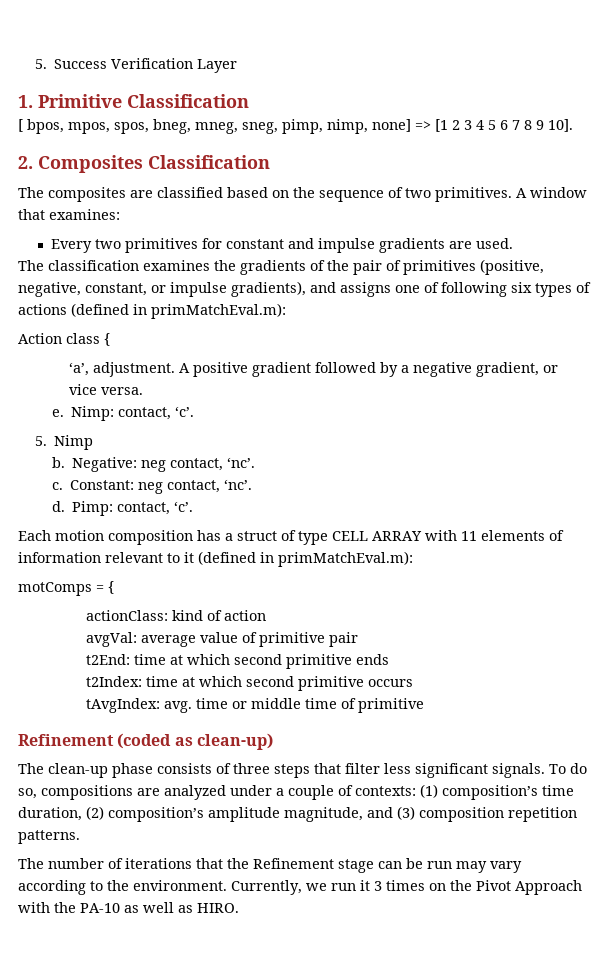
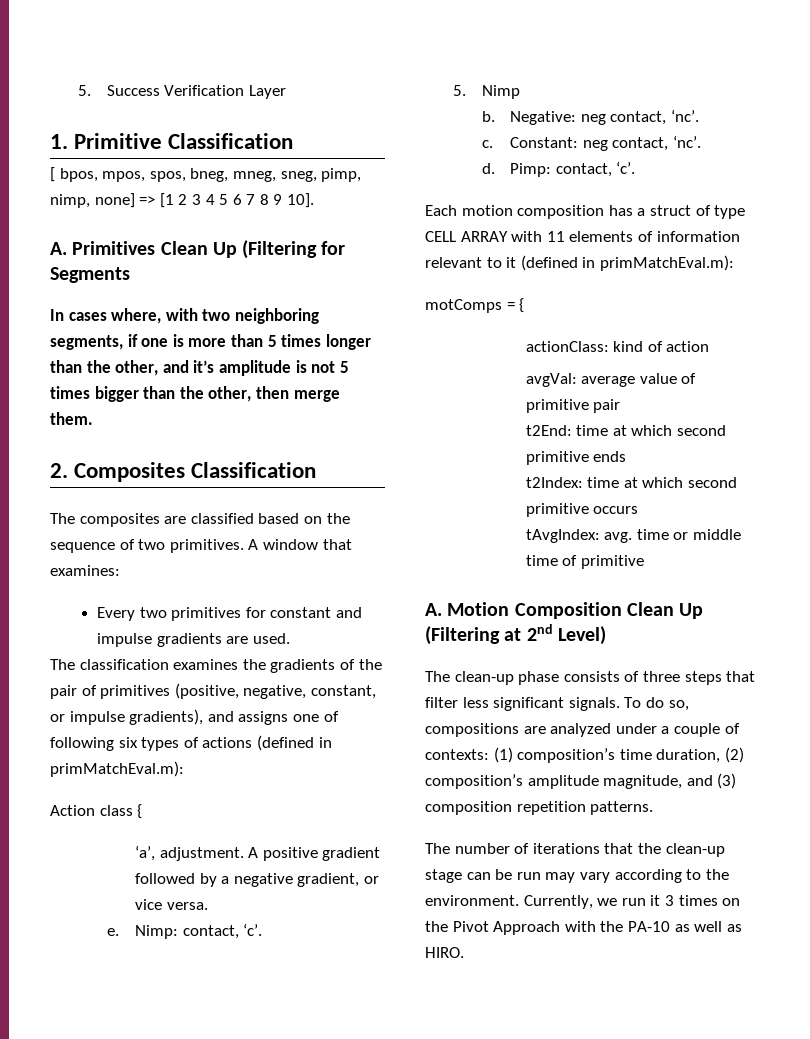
+ A. Primitives Clean Up (Filtering for Segments
+ In cases where, with two neighboring segments, if one is more than 5 times longer than the other, and it’s amplitude is not 5 times bigger than the other, then merge them.
- Refinement (coded as clean-up)
+ A. Motion Composition Clean Up (Filtering at 2nd Level)
- The number of iterations that the Refinement stage can be run may vary according to the environment.
+ The number of iterations that the clean-up stage can be run may vary according to the environment.

